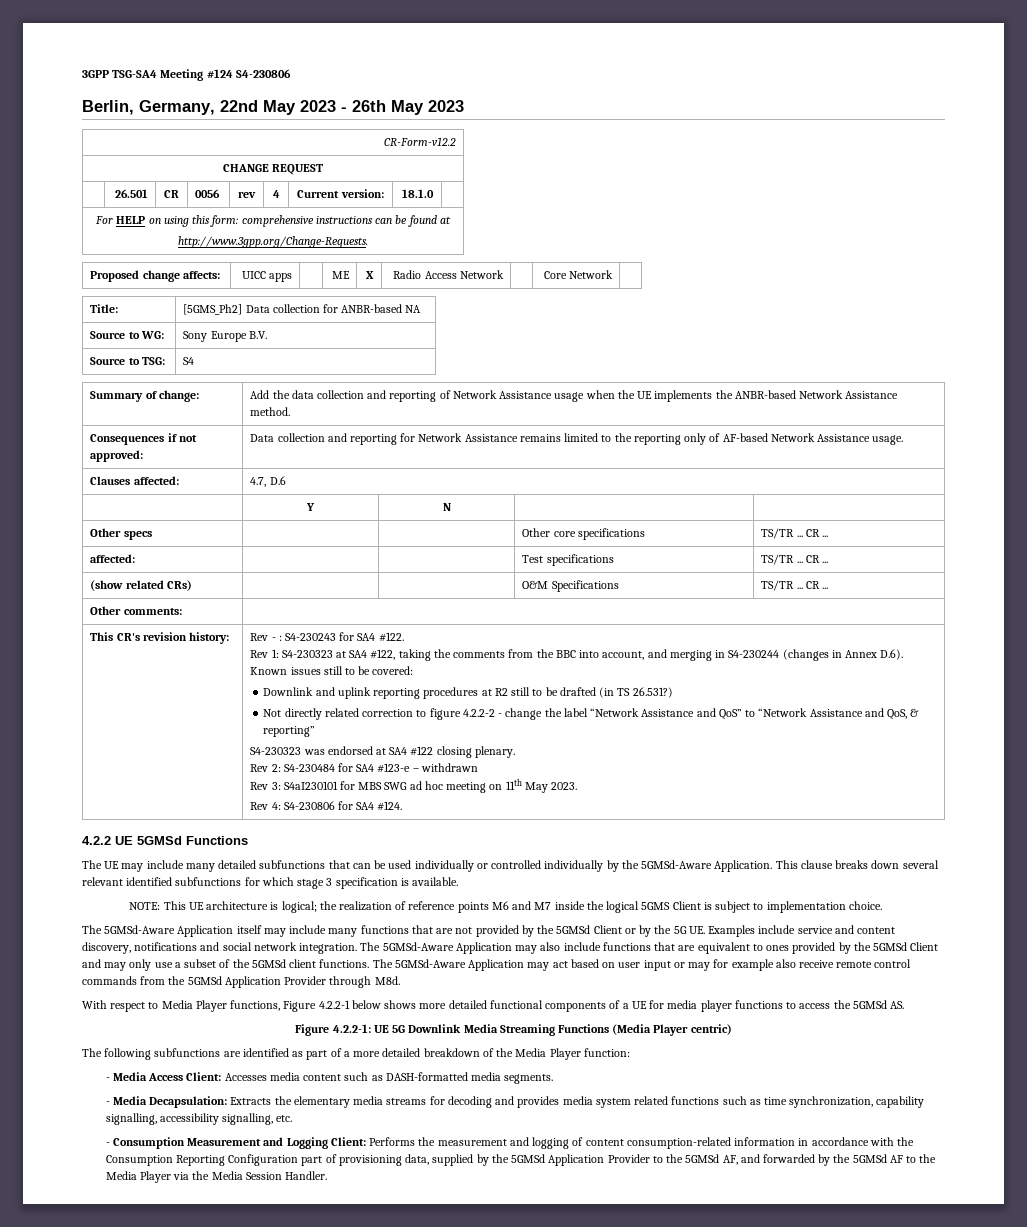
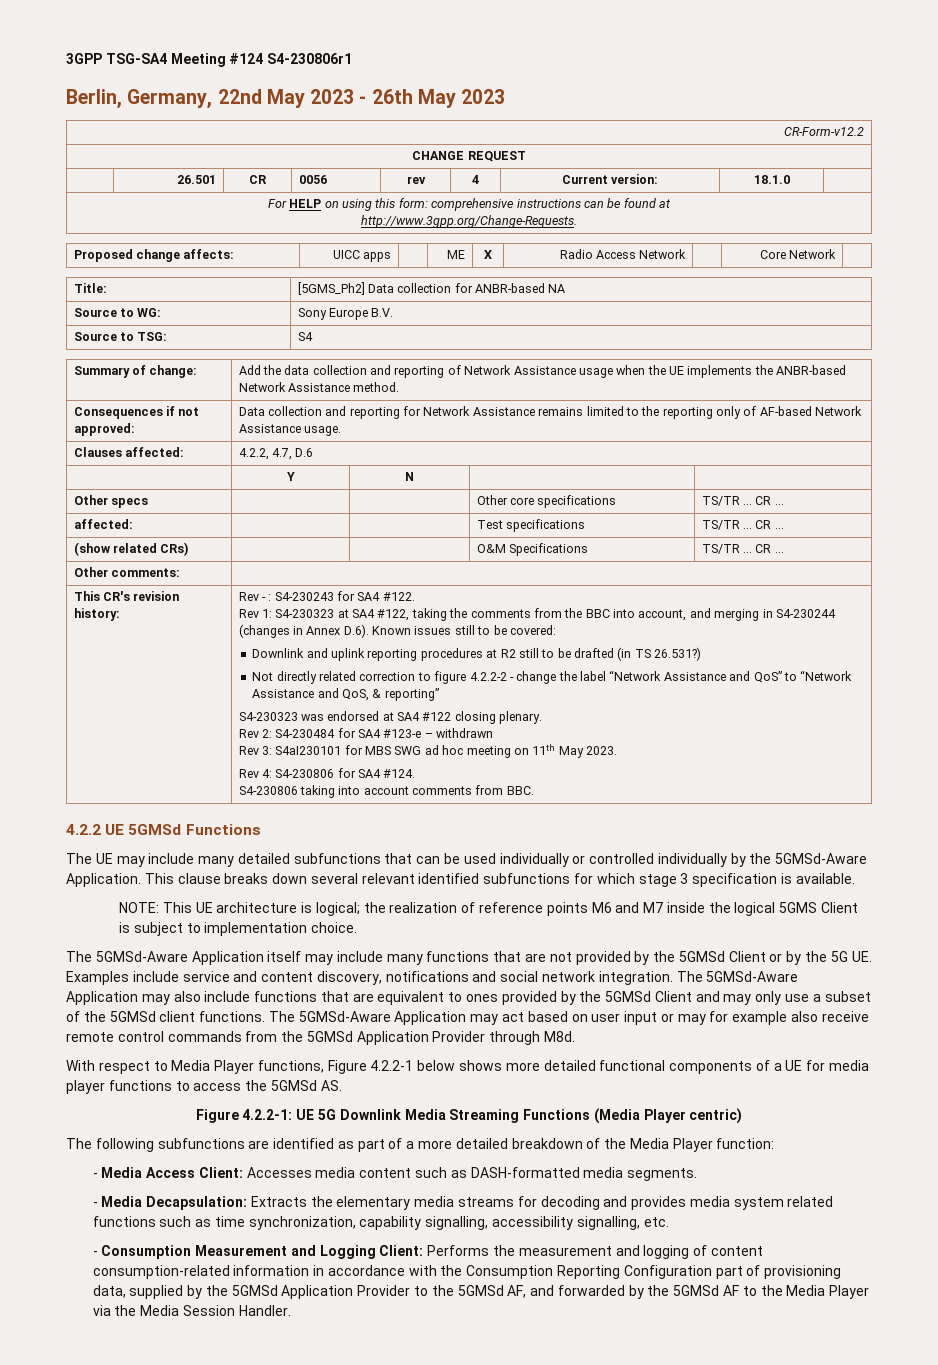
- 3GPP TSG-SA4 Meeting #124 S4-230806
+ 3GPP TSG-SA4 Meeting #124 S4-230806r1
- Clauses affected: | 4.7, D.6
+ Clauses affected: | 4.2.2, 4.7, D.6
+ S4-230806 taking into account comments from BBC.

